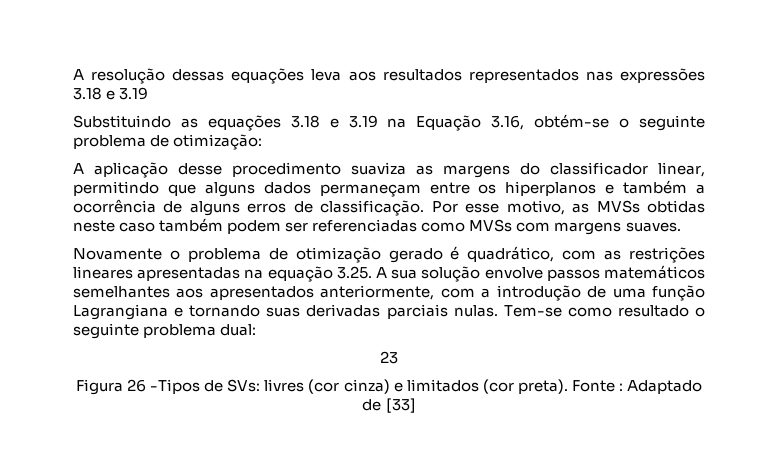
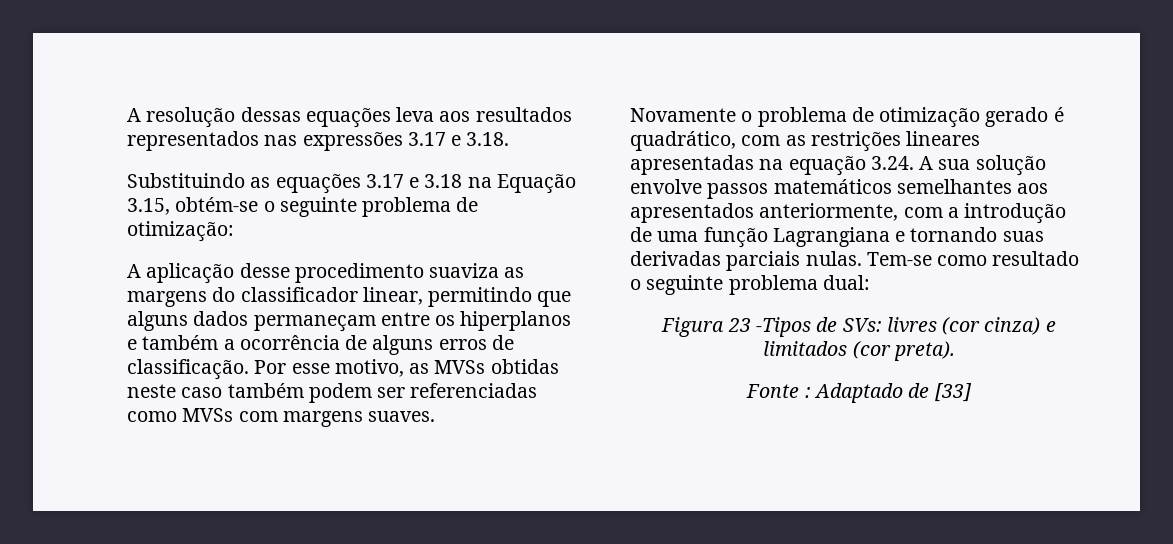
- A resolução dessas equações leva aos resultados representados nas expressões 3.18 e 3.19
+ A resolução dessas equações leva aos resultados representados nas expressões 3.17 e 3.18.
- Substituindo as equações 3.18 e 3.19 na Equação 3.16, obtém-se o seguinte problema de otimização:
+ Substituindo as equações 3.17 e 3.18 na Equação 3.15, obtém-se o seguinte problema de otimização:
- Novamente o problema de otimização gerado é quadrático, com as restrições lineares apresentadas na equação 3.25. A sua solução envolve passos matemáticos semelhantes aos apresentados anteriormente, com a introdução de uma função Lagrangiana e tornando suas derivadas parciais nulas.
+ Novamente o problema de otimização gerado é quadrático, com as restrições lineares apresentadas na equação 3.24. A sua solução envolve passos matemáticos semelhantes aos apresentados anteriormente, com a introdução de uma função Lagrangiana e tornando suas derivadas parciais nulas.
- 23
- Figura 26 -Tipos de SVs: livres (cor cinza) e limitados (cor preta). Fonte : Adaptado de [33]
+ Figura 23 -Tipos de SVs: livres (cor cinza) e limitados (cor preta).
+ Fonte : Adaptado de [33]

